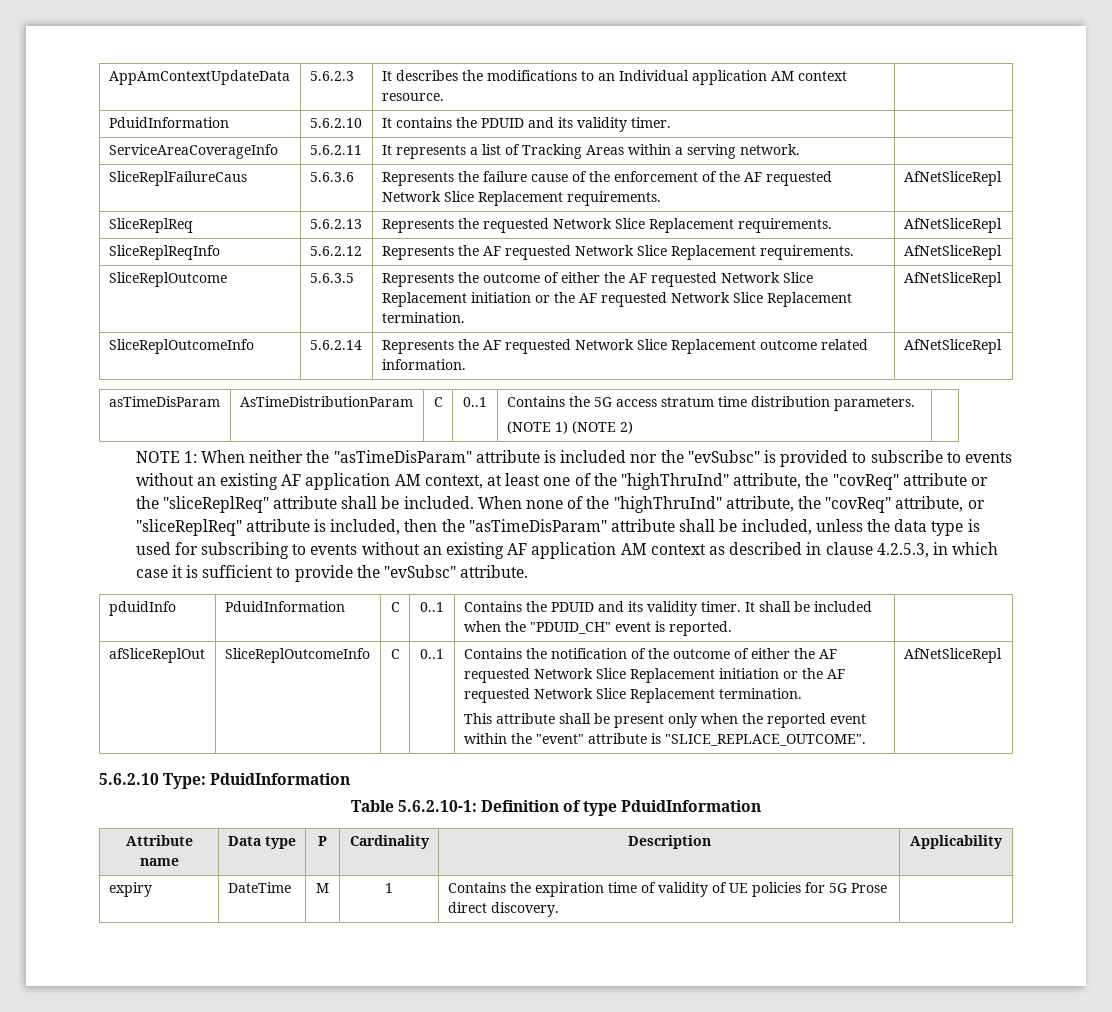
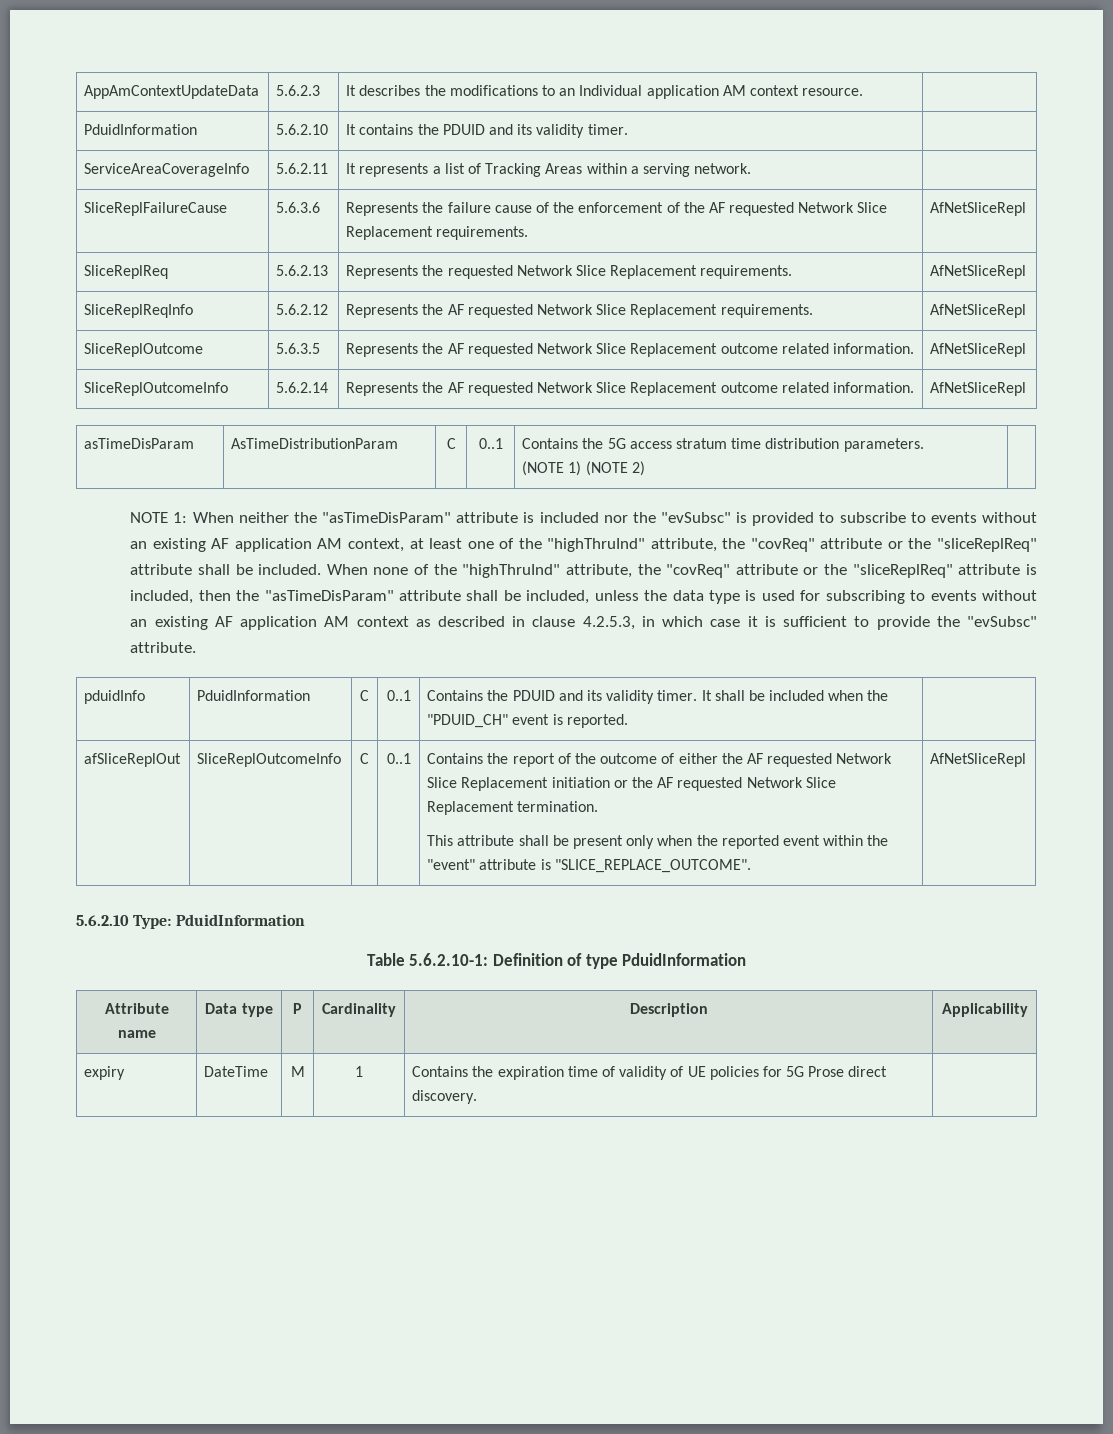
- SliceReplFailureCaus | 5.6.3.6 | Represents the failure cause of the enforcement of the AF requested Network Slice Replacement requirements. | AfNetSliceRepl
+ SliceReplFailureCause | 5.6.3.6 | Represents the failure cause of the enforcement of the AF requested Network Slice Replacement requirements. | AfNetSliceRepl
- SliceReplOutcome | 5.6.3.5 | Represents the outcome of either the AF requested Network Slice Replacement initiation or the AF requested Network Slice Replacement termination. | AfNetSliceRepl
+ SliceReplOutcome | 5.6.3.5 | Represents the AF requested Network Slice Replacement outcome related information. | AfNetSliceRepl
- When none of the "highThruInd" attribute, the "covReq" attribute, or "sliceReplReq" attribute is included, then the "asTimeDisParam" attribute shall be included, unless the data type is used for subscribing to events without an existing AF application AM context as described in clause 4.2.5.3, in which case it is sufficient to provide the "evSubsc" attribute.
+ When none of the "highThruInd" attribute, the "covReq" attribute or the "sliceReplReq" attribute is included, then the "asTimeDisParam" attribute shall be included, unless the data type is used for subscribing to events without an existing AF application AM context as described in clause 4.2.5.3, in which case it is sufficient to provide the "evSubsc" attribute.
- Contains the notification of the outcome of either the AF requested Network Slice Replacement initiation or the AF requested Network Slice Replacement termination.
+ Contains the report of the outcome of either the AF requested Network Slice Replacement initiation or the AF requested Network Slice Replacement termination.

